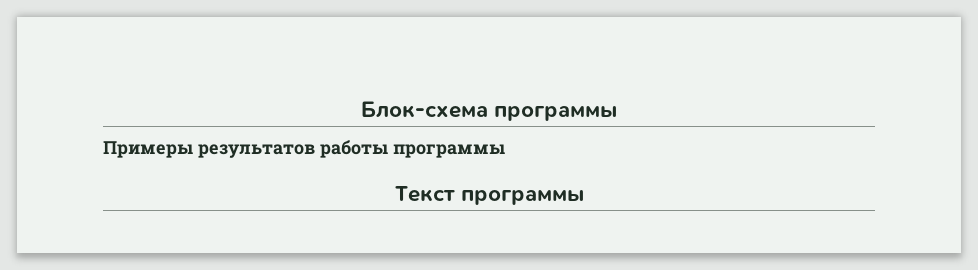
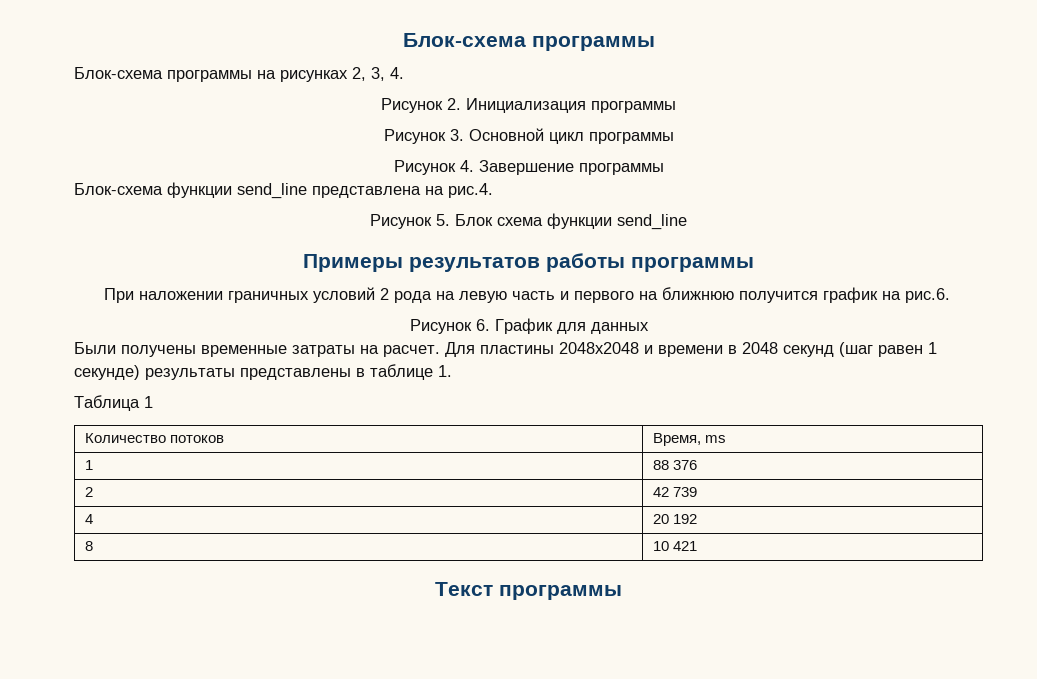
+ Блок-схема программы на рисунках 2, 3, 4.
+ Рисунок 2. Инициализация программы
+ Рисунок 3. Основной цикл программы
+ Рисунок 4. Завершение программы
+ Блок-схема функции send_line представлена на рис.4.
+ Рисунок 5. Блок схема функции send_line
  Примеры результатов работы программы
+ При наложении граничных условий 2 рода на левую часть и первого на ближнюю получится график на рис.6.
+ Рисунок 6. График для данных
+ Были получены временные затраты на расчет. Для пластины 2048х2048 и времени в 2048 секунд (шаг равен 1 секунде) результаты представлены в таблице 1.
+ Таблица 1
+ Количество потоков | Время, ms
+ 1 | 88 376
+ 2 | 42 739
+ 4 | 20 192
+ 8 | 10 421

